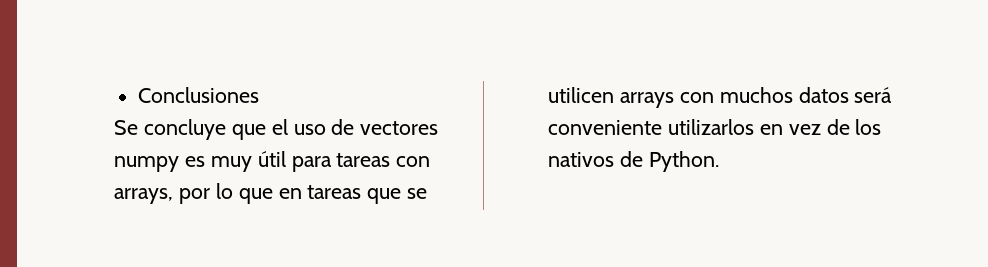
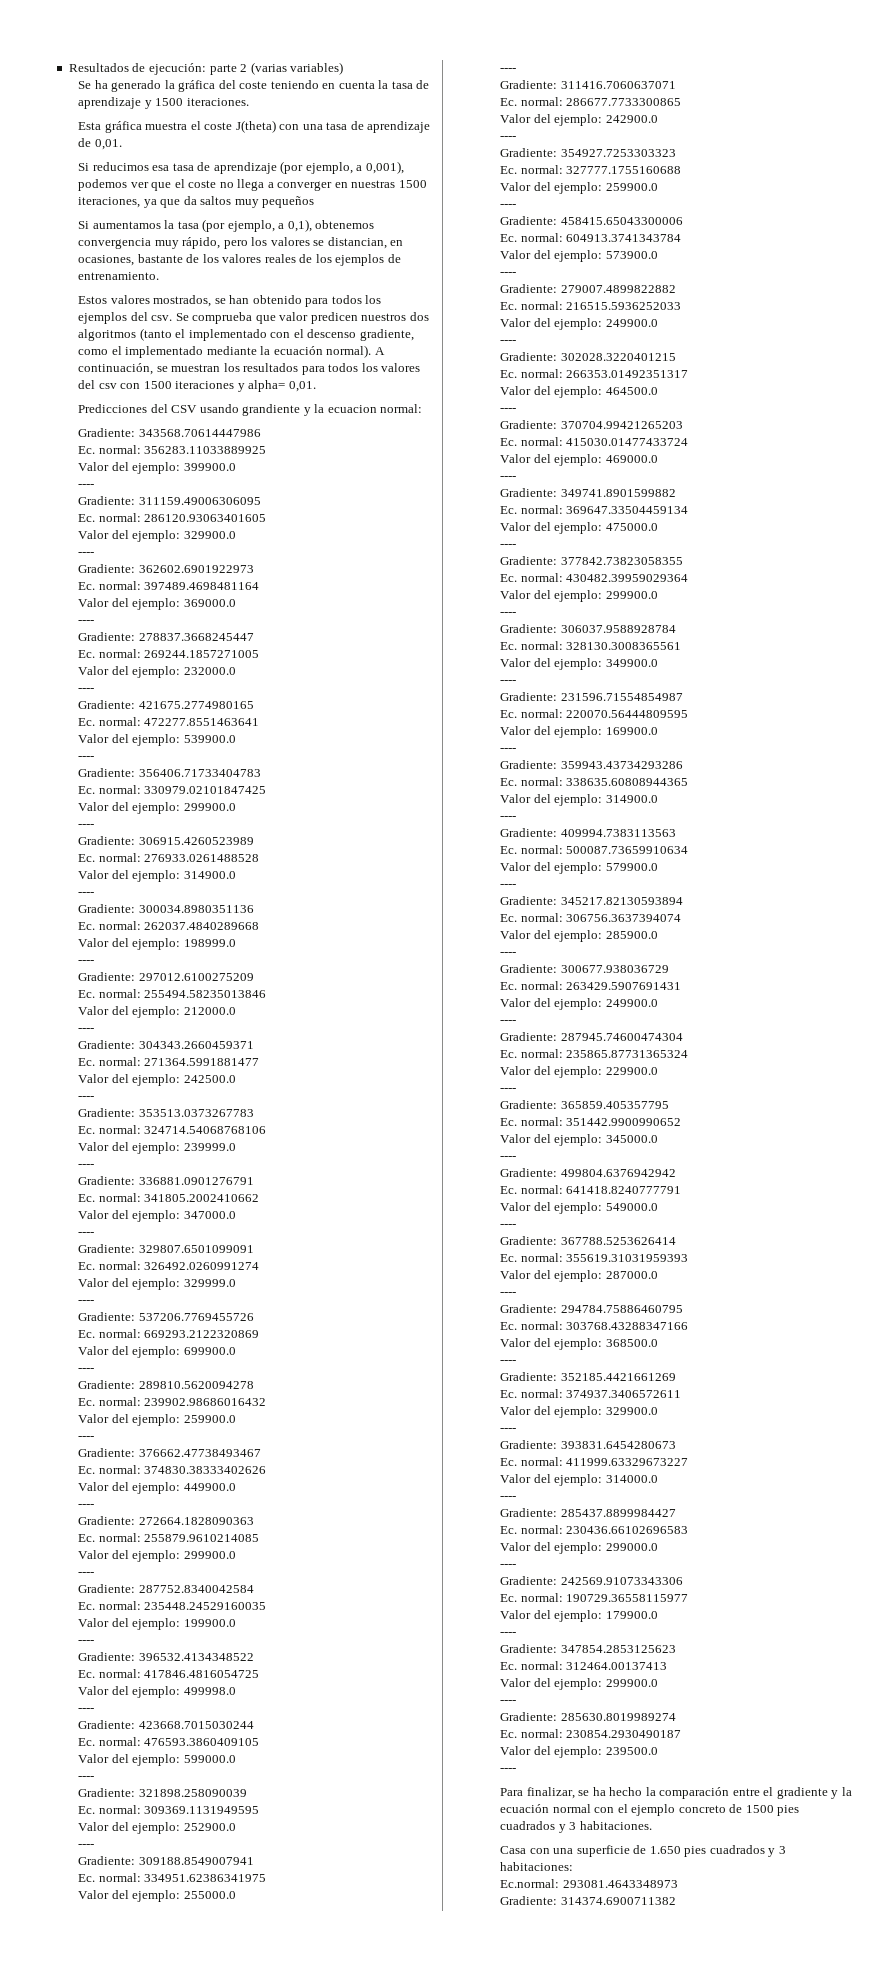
- Conclusiones
- Se concluye que el uso de vectores numpy es muy útil para tareas con arrays, por lo que en tareas que se utilicen arrays con muchos datos será conveniente utilizarlos en vez de los nativos de Python.
+ Resultados de ejecución: parte 2 (varias variables)
+ Se ha generado la gráfica del coste teniendo en cuenta la tasa de aprendizaje y 1500 iteraciones.
+ Esta gráfica muestra el coste J(theta) con una tasa de aprendizaje de 0,01.
+ Si reducimos esa tasa de aprendizaje (por ejemplo, a 0,001), podemos ver que el coste no llega a converger en nuestras 1500 iteraciones, ya que da saltos muy pequeños
+ Si aumentamos la tasa (por ejemplo, a 0,1), obtenemos convergencia muy rápido, pero los valores se distancian, en ocasiones, bastante de los valores reales de los ejemplos de entrenamiento.
+ Estos valores mostrados, se han obtenido para todos los ejemplos del csv. Se comprueba que valor predicen nuestros dos algoritmos (tanto el implementado con el descenso gradiente, como el implementado mediante la ecuación normal). A continuación, se muestran los resultados para todos los valores del csv con 1500 iteraciones y alpha= 0,01.
+ Predicciones del CSV usando grandiente y la ecuacion normal:
+ Gradiente: 343568.70614447986
+ Ec. normal: 356283.11033889925
+ Valor del ejemplo: 399900.0
+ ----
+ Gradiente: 311159.49006306095
+ Ec. normal: 286120.93063401605
+ Valor del ejemplo: 329900.0
+ ----
+ Gradiente: 362602.6901922973
+ Ec. normal: 397489.4698481164
+ Valor del ejemplo: 369000.0
+ ----
+ Gradiente: 278837.3668245447
+ Ec. normal: 269244.1857271005
+ Valor del ejemplo: 232000.0
+ ----
+ Gradiente: 421675.2774980165
+ Ec. normal: 472277.8551463641
+ Valor del ejemplo: 539900.0
+ ----
+ Gradiente: 356406.71733404783
+ Ec. normal: 330979.02101847425
+ Valor del ejemplo: 299900.0
+ ----
+ Gradiente: 306915.4260523989
+ Ec. normal: 276933.0261488528
+ Valor del ejemplo: 314900.0
+ ----
+ Gradiente: 300034.8980351136
+ Ec. normal: 262037.4840289668
+ Valor del ejemplo: 198999.0
+ ----
+ Gradiente: 297012.6100275209
+ Ec. normal: 255494.58235013846
+ Valor del ejemplo: 212000.0
+ ----
+ Gradiente: 304343.2660459371
+ Ec. normal: 271364.5991881477
+ Valor del ejemplo: 242500.0
+ ----
+ Gradiente: 353513.0373267783
+ Ec. normal: 324714.54068768106
+ Valor del ejemplo: 239999.0
+ ----
+ Gradiente: 336881.0901276791
+ Ec. normal: 341805.2002410662
+ Valor del ejemplo: 347000.0
+ ----
+ Gradiente: 329807.6501099091
+ Ec. normal: 326492.0260991274
+ Valor del ejemplo: 329999.0
+ ----
+ Gradiente: 537206.7769455726
+ Ec. normal: 669293.2122320869
+ Valor del ejemplo: 699900.0
+ ----
+ Gradiente: 289810.5620094278
+ Ec. normal: 239902.98686016432
+ Valor del ejemplo: 259900.0
+ ----
+ Gradiente: 376662.47738493467
+ Ec. normal: 374830.38333402626
+ Valor del ejemplo: 449900.0
+ ----
+ Gradiente: 272664.1828090363
+ Ec. normal: 255879.9610214085
+ Valor del ejemplo: 299900.0
+ ----
+ Gradiente: 287752.8340042584
+ Ec. normal: 235448.24529160035
+ Valor del ejemplo: 199900.0
+ ----
+ Gradiente: 396532.4134348522
+ Ec. normal: 417846.4816054725
+ Valor del ejemplo: 499998.0
+ ----
+ Gradiente: 423668.7015030244
+ Ec. normal: 476593.3860409105
+ Valor del ejemplo: 599000.0
+ ----
+ Gradiente: 321898.258090039
+ Ec. normal: 309369.1131949595
+ Valor del ejemplo: 252900.0
+ ----
+ Gradiente: 309188.8549007941
+ Ec. normal: 334951.62386341975
+ Valor del ejemplo: 255000.0
+ ----
+ Gradiente: 311416.7060637071
+ Ec. normal: 286677.7733300865
+ Valor del ejemplo: 242900.0
+ ----
+ Gradiente: 354927.7253303323
+ Ec. normal: 327777.1755160688
+ Valor del ejemplo: 259900.0
+ ----
+ Gradiente: 458415.65043300006
+ Ec. normal: 604913.3741343784
+ Valor del ejemplo: 573900.0
+ ----
+ Gradiente: 279007.4899822882
+ Ec. normal: 216515.5936252033
+ Valor del ejemplo: 249900.0
+ ----
+ Gradiente: 302028.3220401215
+ Ec. normal: 266353.01492351317
+ Valor del ejemplo: 464500.0
+ ----
+ Gradiente: 370704.99421265203
+ Ec. normal: 415030.01477433724
+ Valor del ejemplo: 469000.0
+ ----
+ Gradiente: 349741.8901599882
+ Ec. normal: 369647.33504459134
+ Valor del ejemplo: 475000.0
+ ----
+ Gradiente: 377842.73823058355
+ Ec. normal: 430482.39959029364
+ Valor del ejemplo: 299900.0
+ ----
+ Gradiente: 306037.9588928784
+ Ec. normal: 328130.3008365561
+ Valor del ejemplo: 349900.0
+ ----
+ Gradiente: 231596.71554854987
+ Ec. normal: 220070.56444809595
+ Valor del ejemplo: 169900.0
+ ----
+ Gradiente: 359943.43734293286
+ Ec. normal: 338635.60808944365
+ Valor del ejemplo: 314900.0
+ ----
+ Gradiente: 409994.7383113563
+ Ec. normal: 500087.73659910634
+ Valor del ejemplo: 579900.0
+ ----
+ Gradiente: 345217.82130593894
+ Ec. normal: 306756.3637394074
+ Valor del ejemplo: 285900.0
+ ----
+ Gradiente: 300677.938036729
+ Ec. normal: 263429.5907691431
+ Valor del ejemplo: 249900.0
+ ----
+ Gradiente: 287945.74600474304
+ Ec. normal: 235865.87731365324
+ Valor del ejemplo: 229900.0
+ ----
+ Gradiente: 365859.405357795
+ Ec. normal: 351442.9900990652
+ Valor del ejemplo: 345000.0
+ ----
+ Gradiente: 499804.6376942942
+ Ec. normal: 641418.8240777791
+ Valor del ejemplo: 549000.0
+ ----
+ Gradiente: 367788.5253626414
+ Ec. normal: 355619.31031959393
+ Valor del ejemplo: 287000.0
+ ----
+ Gradiente: 294784.75886460795
+ Ec. normal: 303768.43288347166
+ Valor del ejemplo: 368500.0
+ ----
+ Gradiente: 352185.4421661269
+ Ec. normal: 374937.3406572611
+ Valor del ejemplo: 329900.0
+ ----
+ Gradiente: 393831.6454280673
+ Ec. normal: 411999.63329673227
+ Valor del ejemplo: 314000.0
+ ----
+ Gradiente: 285437.8899984427
+ Ec. normal: 230436.66102696583
+ Valor del ejemplo: 299000.0
+ ----
+ Gradiente: 242569.91073343306
+ Ec. normal: 190729.36558115977
+ Valor del ejemplo: 179900.0
+ ----
+ Gradiente: 347854.2853125623
+ Ec. normal: 312464.00137413
+ Valor del ejemplo: 299900.0
+ ----
+ Gradiente: 285630.8019989274
+ Ec. normal: 230854.2930490187
+ Valor del ejemplo: 239500.0
+ ----
+ Para finalizar, se ha hecho la comparación entre el gradiente y la ecuación normal con el ejemplo concreto de 1500 pies cuadrados y 3 habitaciones.
+ Casa con una superficie de 1.650 pies cuadrados y 3 habitaciones:
+ Ec.normal: 293081.4643348973
+ Gradiente: 314374.6900711382

